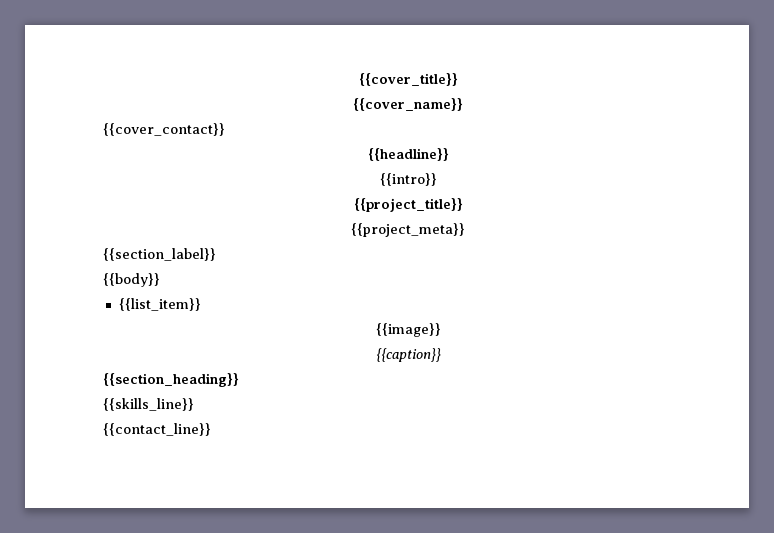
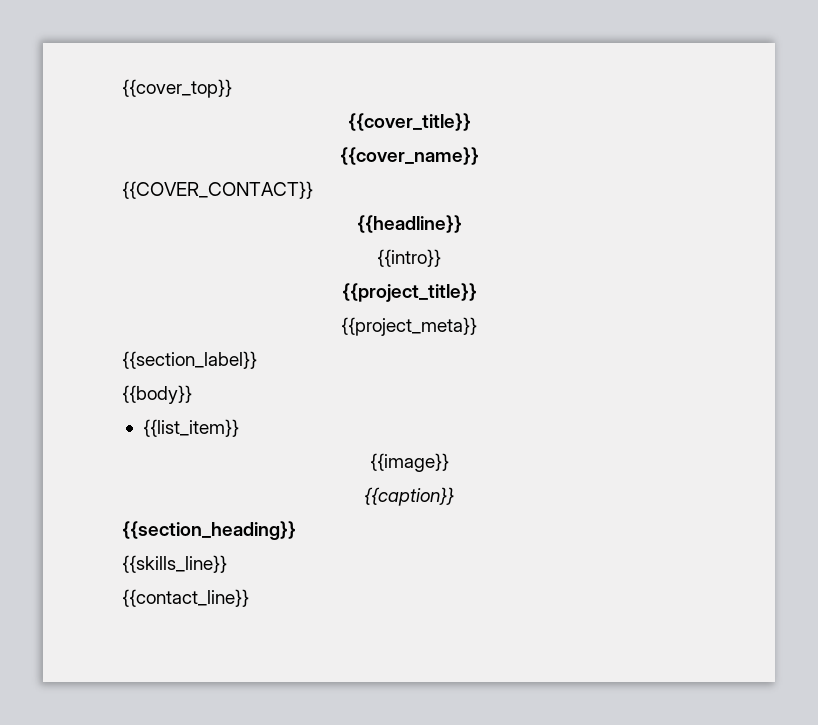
+ {{cover_top}}
- {{cover_contact}}
+ {{COVER_CONTACT}}

